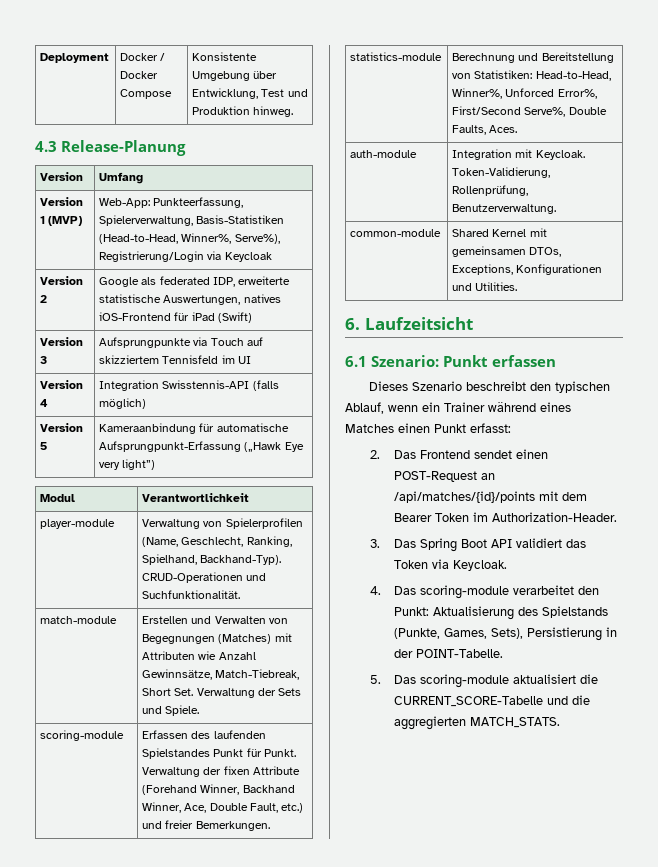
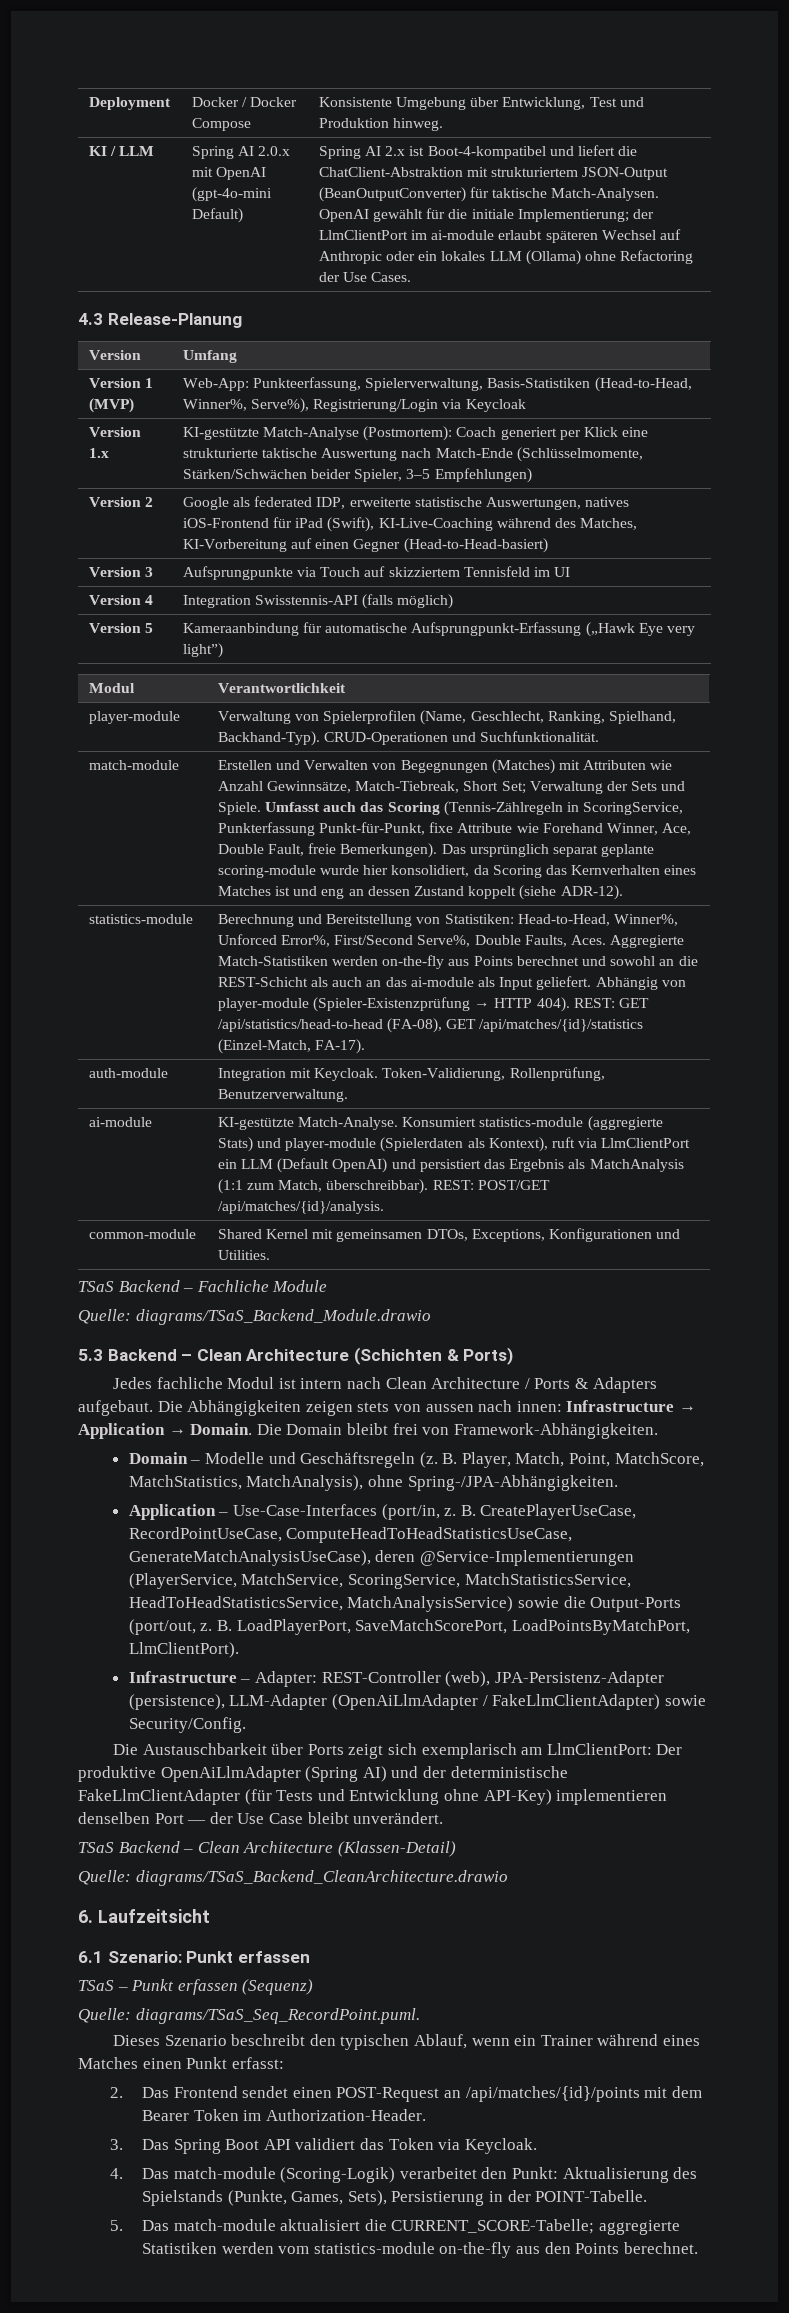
+ KI / LLM | Spring AI 2.0.x mit OpenAI (gpt-4o-mini Default) | Spring AI 2.x ist Boot-4-kompatibel und liefert die ChatClient-Abstraktion mit strukturiertem JSON-Output (BeanOutputConverter) für taktische Match-Analysen. OpenAI gewählt für die initiale Implementierung; der LlmClientPort im ai-module erlaubt späteren Wechsel auf Anthropic oder ein lokales LLM (Ollama) ohne Refactoring der Use Cases.
+ Version 1.x | KI-gestützte Match-Analyse (Postmortem): Coach generiert per Klick eine strukturierte taktische Auswertung nach Match-Ende (Schlüsselmomente, Stärken/Schwächen beider Spieler, 3–5 Empfehlungen)
- Version 2 | Google als federated IDP, erweiterte statistische Auswertungen, natives iOS-Frontend für iPad (Swift)
+ Version 2 | Google als federated IDP, erweiterte statistische Auswertungen, natives iOS-Frontend für iPad (Swift), KI-Live-Coaching während des Matches, KI-Vorbereitung auf einen Gegner (Head-to-Head-basiert)
- Erstellen und Verwalten von Begegnungen (Matches) mit Attributen wie Anzahl Gewinnsätze, Match-Tiebreak, Short Set. Verwaltung der Sets und Spiele.
- scoring-module | Erfassen des laufenden Spielstandes Punkt für Punkt. Verwaltung der fixen Attribute (Forehand Winner, Backhand Winner, Ace, Double Fault, etc.) und freier Bemerkungen.
+ Erstellen und Verwalten von Begegnungen (Matches) mit Attributen wie Anzahl Gewinnsätze, Match-Tiebreak, Short Set; Verwaltung der Sets und Spiele. Umfasst auch das Scoring (Tennis-Zählregeln in ScoringService, Punkterfassung Punkt-für-Punkt, fixe Attribute wie Forehand Winner, Ace, Double Fault, freie Bemerkungen). Das ursprünglich separat geplante scoring-module wurde hier konsolidiert, da Scoring das Kernverhalten eines Matches ist und eng an dessen Zustand koppelt (siehe ADR-12).
+ Aggregierte Match-Statistiken werden on-the-fly aus Points berechnet und sowohl an die REST-Schicht als auch an das ai-module als Input geliefert. Abhängig von player-module (Spieler-Existenzprüfung → HTTP 404). REST: GET /api/statistics/head-to-head (FA-08), GET /api/matches/{id}/statistics (Einzel-Match, FA-17).
+ ai-module | KI-gestützte Match-Analyse. Konsumiert statistics-module (aggregierte Stats) und player-module (Spielerdaten als Kontext), ruft via LlmClientPort ein LLM (Default OpenAI) und persistiert das Ergebnis als MatchAnalysis (1:1 zum Match, überschreibbar). REST: POST/GET /api/matches/{id}/analysis.
+ TSaS Backend – Fachliche Module
+ Quelle: diagrams/TSaS_Backend_Module.drawio
+ 5.3 Backend – Clean Architecture (Schichten & Ports)
+ Jedes fachliche Modul ist intern nach Clean Architecture / Ports & Adapters aufgebaut. Die Abhängigkeiten zeigen stets von aussen nach innen: Infrastructure → Application → Domain. Die Domain bleibt frei von Framework-Abhängigkeiten.
+ Domain – Modelle und Geschäftsregeln (z. B. Player, Match, Point, MatchScore, MatchStatistics, MatchAnalysis), ohne Spring-/JPA-Abhängigkeiten.
+ Application – Use-Case-Interfaces (port/in, z. B. CreatePlayerUseCase, RecordPointUseCase, ComputeHeadToHeadStatisticsUseCase, GenerateMatchAnalysisUseCase), deren @Service-Implementierungen (PlayerService, MatchService, ScoringService, MatchStatisticsService, HeadToHeadStatisticsService, MatchAnalysisService) sowie die Output-Ports (port/out, z. B. LoadPlayerPort, SaveMatchScorePort, LoadPointsByMatchPort, LlmClientPort).
+ Infrastructure – Adapter: REST-Controller (web), JPA-Persistenz-Adapter (persistence), LLM-Adapter (OpenAiLlmAdapter / FakeLlmClientAdapter) sowie Security/Config.
+ Die Austauschbarkeit über Ports zeigt sich exemplarisch am LlmClientPort: Der produktive OpenAiLlmAdapter (Spring AI) und der deterministische FakeLlmClientAdapter (für Tests und Entwicklung ohne API-Key) implementieren denselben Port — der Use Case bleibt unverändert.
+ TSaS Backend – Clean Architecture (Klassen-Detail)
+ Quelle: diagrams/TSaS_Backend_CleanArchitecture.drawio
+ TSaS – Punkt erfassen (Sequenz)
+ Quelle: diagrams/TSaS_Seq_RecordPoint.puml.
- 4. Das scoring-module verarbeitet den Punkt: Aktualisierung des Spielstands (Punkte, Games, Sets), Persistierung in der POINT-Tabelle.
+ 4. Das match-module (Scoring-Logik) verarbeitet den Punkt: Aktualisierung des Spielstands (Punkte, Games, Sets), Persistierung in der POINT-Tabelle.
- 5. Das scoring-module aktualisiert die CURRENT_SCORE-Tabelle und die aggregierten MATCH_STATS.
+ 5. Das match-module aktualisiert die CURRENT_SCORE-Tabelle; aggregierte Statistiken werden vom statistics-module on-the-fly aus den Points berechnet.

